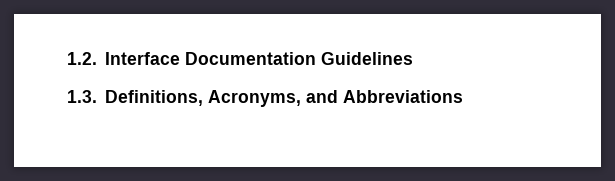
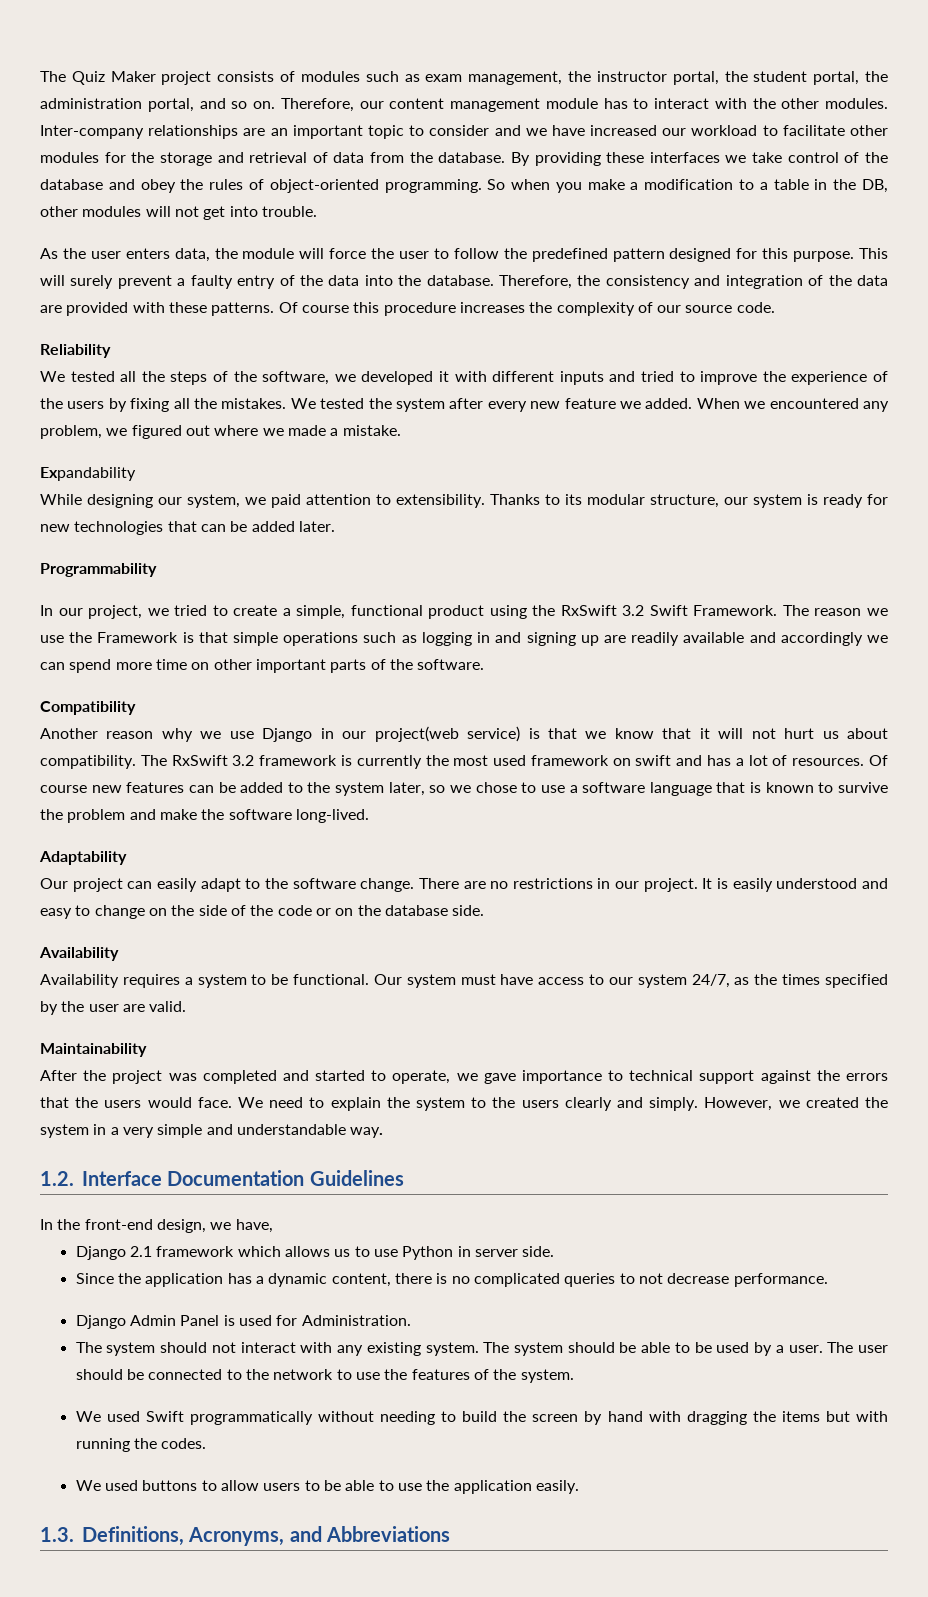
+ The Quiz Maker project consists of modules such as exam management, the instructor portal, the student portal, the administration portal, and so on. Therefore, our content management module has to interact with the other modules. Inter-company relationships are an important topic to consider and we have increased our workload to facilitate other modules for the storage and retrieval of data from the database. By providing these interfaces we take control of the database and obey the rules of object-oriented programming. So when you make a modification to a table in the DB, other modules will not get into trouble.
+ As the user enters data, the module will force the user to follow the predefined pattern designed for this purpose. This will surely prevent a faulty entry of the data into the database. Therefore, the consistency and integration of the data are provided with these patterns. Of course this procedure increases the complexity of our source code.
+ Reliability
+ We tested all the steps of the software, we developed it with different inputs and tried to improve the experience of the users by fixing all the mistakes. We tested the system after every new feature we added. When we encountered any problem, we figured out where we made a mistake.
+ Expandability
+ While designing our system, we paid attention to extensibility. Thanks to its modular structure, our system is ready for new technologies that can be added later.
+ Programmability
+ In our project, we tried to create a simple, functional product using the RxSwift 3.2 Swift Framework. The reason we use the Framework is that simple operations such as logging in and signing up are readily available and accordingly we can spend more time on other important parts of the software.
+ Compatibility
+ Another reason why we use Django in our project(web service) is that we know that it will not hurt us about compatibility. The RxSwift 3.2 framework is currently the most used framework on swift and has a lot of resources. Of course new features can be added to the system later, so we chose to use a software language that is known to survive the problem and make the software long-lived.
+ Adaptability
+ Our project can easily adapt to the software change. There are no restrictions in our project. It is easily understood and easy to change on the side of the code or on the database side.
+ Availability
+ Availability requires a system to be functional. Our system must have access to our system 24/7, as the times specified by the user are valid.
+ Maintainability
+ After the project was completed and started to operate, we gave importance to technical support against the errors that the users would face. We need to explain the system to the users clearly and simply. However, we created the system in a very simple and understandable way.
  1.2. Interface Documentation Guidelines
+ In the front-end design, we have,
+ Django 2.1 framework which allows us to use Python in server side.
+ Since the application has a dynamic content, there is no complicated queries to not decrease performance.
+ Django Admin Panel is used for Administration.
+ The system should not interact with any existing system. The system should be able to be used by a user. The user should be connected to the network to use the features of the system.
+ We used Swift programmatically without needing to build the screen by hand with dragging the items but with running the codes.
+ We used buttons to allow users to be able to use the application easily.

